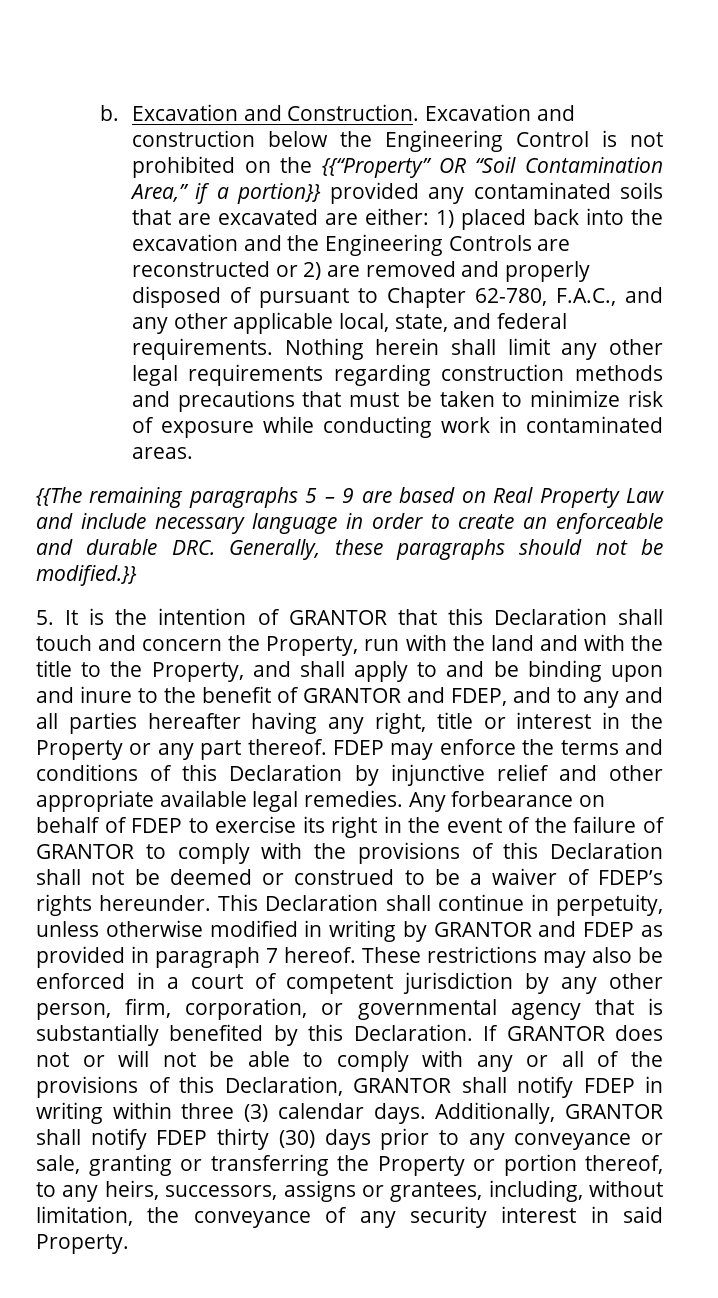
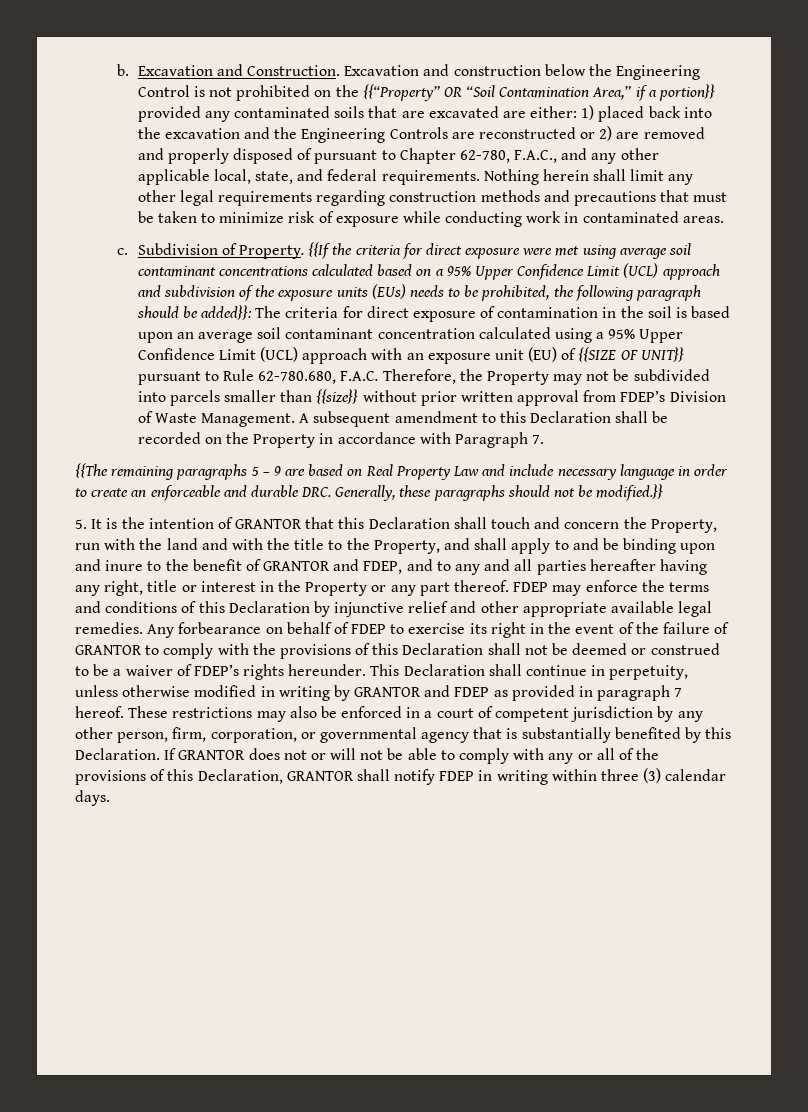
+ c. Subdivision of Property. {{If the criteria for direct exposure were met using average soil contaminant concentrations calculated based on a 95% Upper Confidence Limit (UCL) approach and subdivision of the exposure units (EUs) needs to be prohibited, the following paragraph should be added}}: The criteria for direct exposure of contamination in the soil is based upon an average soil contaminant concentration calculated using a 95% Upper Confidence Limit (UCL) approach with an exposure unit (EU) of {{SIZE OF UNIT}} pursuant to Rule 62-780.680, F.A.C. Therefore, the Property may not be subdivided into parcels smaller than {{size}} without prior written approval from FDEP’s Division of Waste Management. A subsequent amendment to this Declaration shall be recorded on the Property in accordance with Paragraph 7.
- Additionally, GRANTOR shall notify FDEP thirty (30) days prior to any conveyance or sale, granting or transferring the Property or portion thereof, to any heirs, successors, assigns or grantees, including, without limitation, the conveyance of any security interest in said Property.

